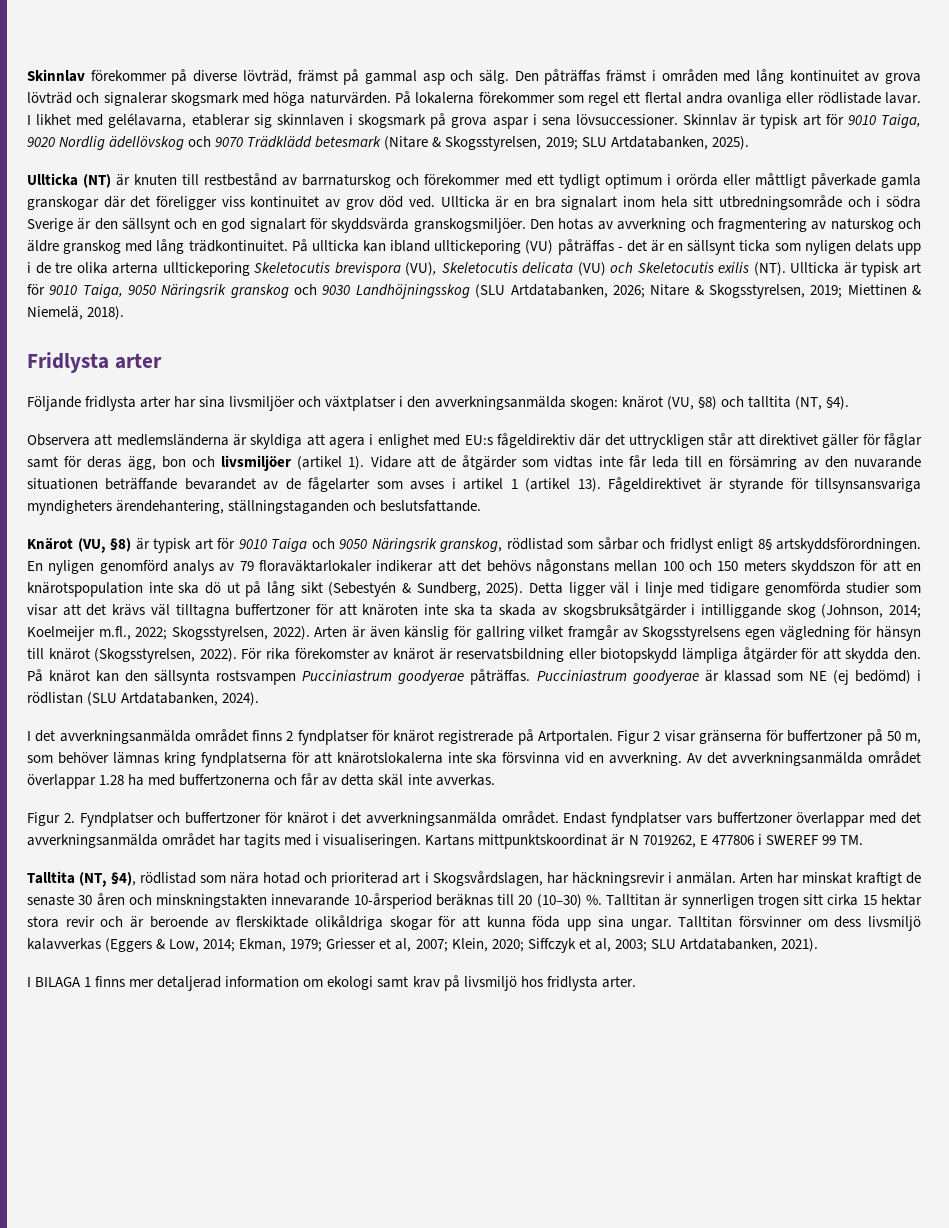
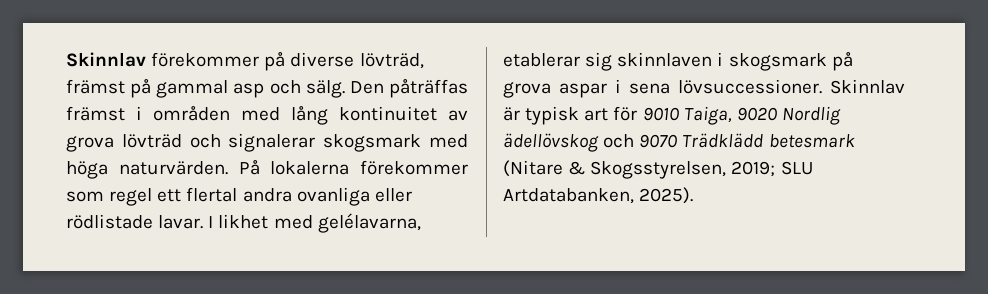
- Ullticka (NT) är knuten till restbestånd av barrnaturskog och förekommer med ett tydligt optimum i orörda eller måttligt påverkade gamla granskogar där det föreligger viss kontinuitet av grov död ved. Ullticka är en bra signalart inom hela sitt utbredningsområde och i södra Sverige är den sällsynt och en god signalart för skyddsvärda granskogsmiljöer. Den hotas av avverkning och fragmentering av naturskog och äldre granskog med lång trädkontinuitet. På ullticka kan ibland ulltickeporing (VU) påträffas - det är en sällsynt ticka som nyligen delats upp i de tre olika arterna ulltickeporing Skeletocutis brevispora (VU), Skeletocutis delicata (VU) och Skeletocutis exilis (NT). Ullticka är typisk art för 9010 Taiga, 9050 Näringsrik granskog och 9030 Landhöjningsskog (SLU Artdatabanken, 2026; Nitare & Skogsstyrelsen, 2019; Miettinen & Niemelä, 2018).
- Fridlysta arter
- Följande fridlysta arter har sina livsmiljöer och växtplatser i den avverkningsanmälda skogen: knärot (VU, §8) och talltita (NT, §4).
- Observera att medlemsländerna är skyldiga att agera i enlighet med EU:s fågeldirektiv där det uttryckligen står att direktivet gäller för fåglar samt för deras ägg, bon och livsmiljöer (artikel 1). Vidare att de åtgärder som vidtas inte får leda till en försämring av den nuvarande situationen beträffande bevarandet av de fågelarter som avses i artikel 1 (artikel 13). Fågeldirektivet är styrande för tillsynsansvariga myndigheters ärendehantering, ställningstaganden och beslutsfattande.
- Knärot (VU, §8) är typisk art för 9010 Taiga och 9050 Näringsrik granskog, rödlistad som sårbar och fridlyst enligt 8§ artskyddsförordningen. En nyligen genomförd analys av 79 floraväktarlokaler indikerar att det behövs någonstans mellan 100 och 150 meters skyddszon för att en knärotspopulation inte ska dö ut på lång sikt (Sebestyén & Sundberg, 2025). Detta ligger väl i linje med tidigare genomförda studier som visar att det krävs väl tilltagna buffertzoner för att knäroten inte ska ta skada av skogsbruksåtgärder i intilliggande skog (Johnson, 2014; Koelmeijer m.fl., 2022; Skogsstyrelsen, 2022). Arten är även känslig för gallring vilket framgår av Skogsstyrelsens egen vägledning för hänsyn till knärot (Skogsstyrelsen, 2022). För rika förekomster av knärot är reservatsbildning eller biotopskydd lämpliga åtgärder för att skydda den. På knärot kan den sällsynta rostsvampen Pucciniastrum goodyerae påträffas. Pucciniastrum goodyerae är klassad som NE (ej bedömd) i rödlistan (SLU Artdatabanken, 2024).
- I det avverkningsanmälda området finns 2 fyndplatser för knärot registrerade på Artportalen. Figur 2 visar gränserna för buffertzoner på 50 m, som behöver lämnas kring fyndplatserna för att knärotslokalerna inte ska försvinna vid en avverkning. Av det avverkningsanmälda området överlappar 1.28 ha med buffertzonerna och får av detta skäl inte avverkas.
- Figur 2. Fyndplatser och buffertzoner för knärot i det avverkningsanmälda området. Endast fyndplatser vars buffertzoner överlappar med det avverkningsanmälda området har tagits med i visualiseringen. Kartans mittpunktskoordinat är N 7019262, E 477806 i SWEREF 99 TM.
- Talltita (NT, §4), rödlistad som nära hotad och prioriterad art i Skogsvårdslagen, har häckningsrevir i anmälan. Arten har minskat kraftigt de senaste 30 åren och minskningstakten innevarande 10-årsperiod beräknas till 20 (10–30) %. Talltitan är synnerligen trogen sitt cirka 15 hektar stora revir och är beroende av flerskiktade olikåldriga skogar för att kunna föda upp sina ungar. Talltitan försvinner om dess livsmiljö kalavverkas (Eggers & Low, 2014; Ekman, 1979; Griesser et al, 2007; Klein, 2020; Siffczyk et al, 2003; SLU Artdatabanken, 2021).
- I BILAGA 1 finns mer detaljerad information om ekologi samt krav på livsmiljö hos fridlysta arter.

